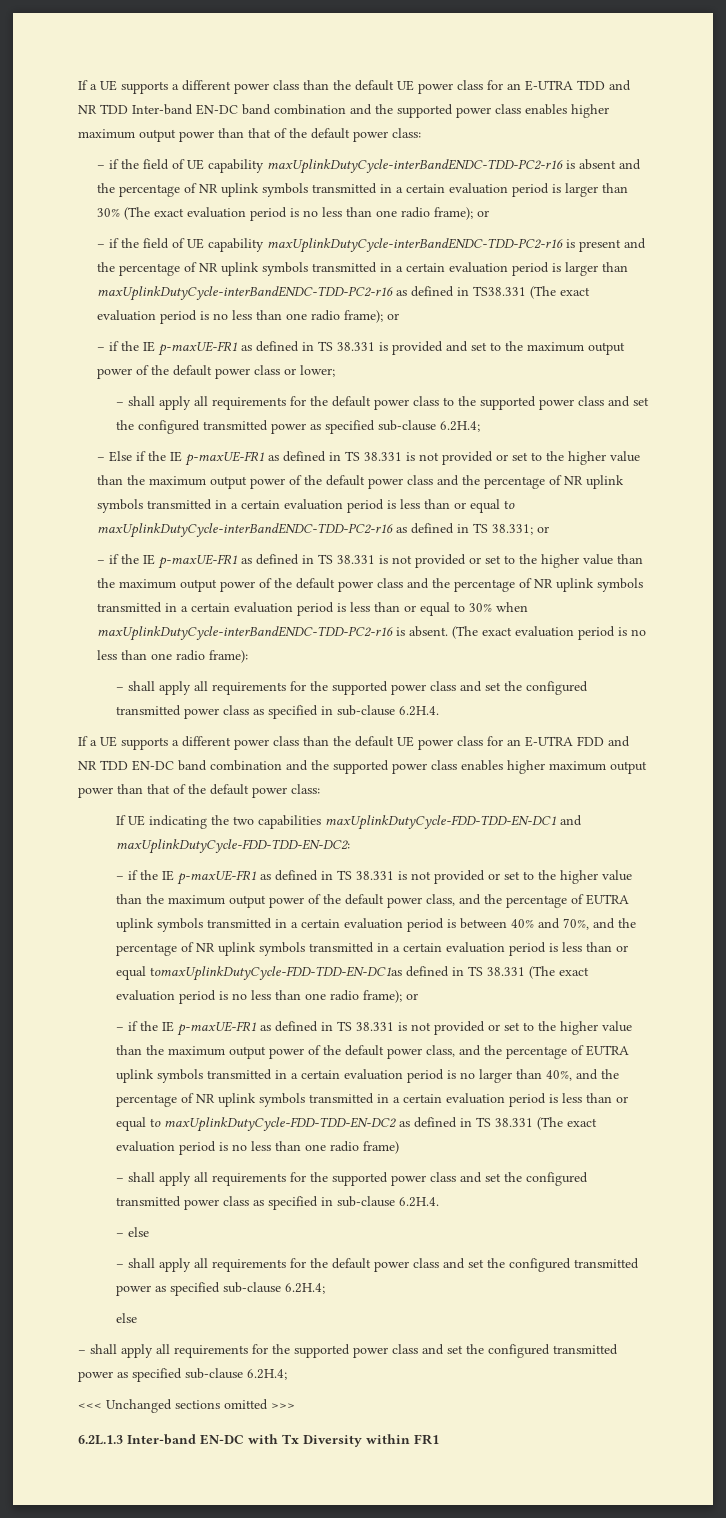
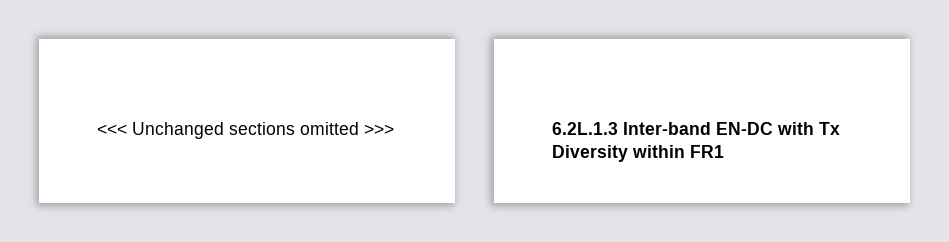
- If a UE supports a different power class than the default UE power class for an E-UTRA TDD and NR TDD Inter-band EN-DC band combination and the supported power class enables higher maximum output power than that of the default power class:
- – if the field of UE capability maxUplinkDutyCycle-interBandENDC-TDD-PC2-r16 is absent and the percentage of NR uplink symbols transmitted in a certain evaluation period is larger than 30% (The exact evaluation period is no less than one radio frame); or
- – if the field of UE capability maxUplinkDutyCycle-interBandENDC-TDD-PC2-r16 is present and the percentage of NR uplink symbols transmitted in a certain evaluation period is larger than maxUplinkDutyCycle-interBandENDC-TDD-PC2-r16 as defined in TS38.331 (The exact evaluation period is no less than one radio frame); or
- – if the IE p-maxUE-FR1 as defined in TS 38.331 is provided and set to the maximum output power of the default power class or lower;
- – shall apply all requirements for the default power class to the supported power class and set the configured transmitted power as specified sub-clause 6.2H.4;
- – Else if the IE p-maxUE-FR1 as defined in TS 38.331 is not provided or set to the higher value than the maximum output power of the default power class and the percentage of NR uplink symbols transmitted in a certain evaluation period is less than or equal to maxUplinkDutyCycle-interBandENDC-TDD-PC2-r16 as defined in TS 38.331; or
- – if the IE p-maxUE-FR1 as defined in TS 38.331 is not provided or set to the higher value than the maximum output power of the default power class and the percentage of NR uplink symbols transmitted in a certain evaluation period is less than or equal to 30% when maxUplinkDutyCycle-interBandENDC-TDD-PC2-r16 is absent. (The exact evaluation period is no less than one radio frame):
- – shall apply all requirements for the supported power class and set the configured transmitted power class as specified in sub-clause 6.2H.4.
- If a UE supports a different power class than the default UE power class for an E-UTRA FDD and NR TDD EN-DC band combination and the supported power class enables higher maximum output power than that of the default power class:
- If UE indicating the two capabilities maxUplinkDutyCycle-FDD-TDD-EN-DC1 and maxUplinkDutyCycle-FDD-TDD-EN-DC2:
- – if the IE p-maxUE-FR1 as defined in TS 38.331 is not provided or set to the higher value than the maximum output power of the default power class, and the percentage of EUTRA uplink symbols transmitted in a certain evaluation period is between 40% and 70%, and the percentage of NR uplink symbols transmitted in a certain evaluation period is less than or equal tomaxUplinkDutyCycle-FDD-TDD-EN-DC1as defined in TS 38.331 (The exact evaluation period is no less than one radio frame); or
- – if the IE p-maxUE-FR1 as defined in TS 38.331 is not provided or set to the higher value than the maximum output power of the default power class, and the percentage of EUTRA uplink symbols transmitted in a certain evaluation period is no larger than 40%, and the percentage of NR uplink symbols transmitted in a certain evaluation period is less than or equal to maxUplinkDutyCycle-FDD-TDD-EN-DC2 as defined in TS 38.331 (The exact evaluation period is no less than one radio frame)
- – shall apply all requirements for the supported power class and set the configured transmitted power class as specified in sub-clause 6.2H.4.
- – else
- – shall apply all requirements for the default power class and set the configured transmitted power as specified sub-clause 6.2H.4;
- else
- – shall apply all requirements for the supported power class and set the configured transmitted power as specified sub-clause 6.2H.4;

